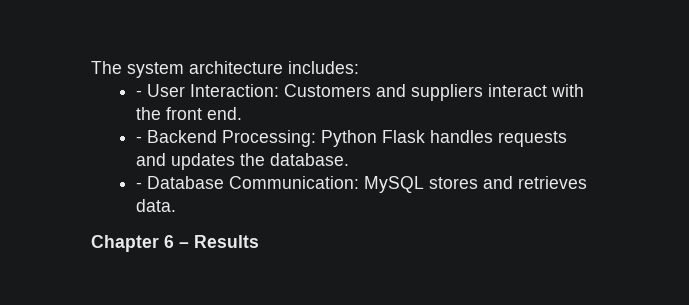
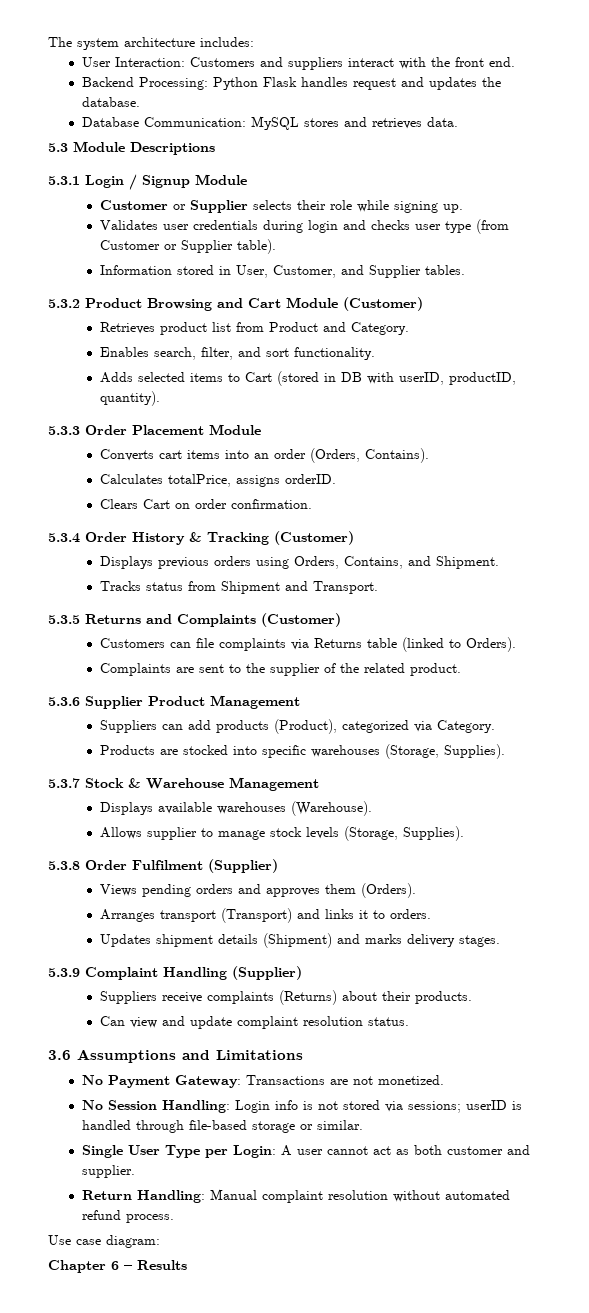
- - User Interaction: Customers and suppliers interact with the front end.
+ User Interaction: Customers and suppliers interact with the front end.
- - Backend Processing: Python Flask handles requests and updates the database.
+ Backend Processing: Python Flask handles request and updates the database.
- - Database Communication: MySQL stores and retrieves data.
+ Database Communication: MySQL stores and retrieves data.
+ 5.3 Module Descriptions
+ 5.3.1 Login / Signup Module
+ Customer or Supplier selects their role while signing up.
+ Validates user credentials during login and checks user type (from Customer or Supplier table).
+ Information stored in User, Customer, and Supplier tables.
+ 5.3.2 Product Browsing and Cart Module (Customer)
+ Retrieves product list from Product and Category.
+ Enables search, filter, and sort functionality.
+ Adds selected items to Cart (stored in DB with userID, productID, quantity).
+ 5.3.3 Order Placement Module
+ Converts cart items into an order (Orders, Contains).
+ Calculates totalPrice, assigns orderID.
+ Clears Cart on order confirmation.
+ 5.3.4 Order History & Tracking (Customer)
+ Displays previous orders using Orders, Contains, and Shipment.
+ Tracks status from Shipment and Transport.
+ 5.3.5 Returns and Complaints (Customer)
+ Customers can file complaints via Returns table (linked to Orders).
+ Complaints are sent to the supplier of the related product.
+ 5.3.6 Supplier Product Management
+ Suppliers can add products (Product), categorized via Category.
+ Products are stocked into specific warehouses (Storage, Supplies).
+ 5.3.7 Stock & Warehouse Management
+ Displays available warehouses (Warehouse).
+ Allows supplier to manage stock levels (Storage, Supplies).
+ 5.3.8 Order Fulfilment (Supplier)
+ Views pending orders and approves them (Orders).
+ Arranges transport (Transport) and links it to orders.
+ Updates shipment details (Shipment) and marks delivery stages.
+ 5.3.9 Complaint Handling (Supplier)
+ Suppliers receive complaints (Returns) about their products.
+ Can view and update complaint resolution status.
+ 3.6 Assumptions and Limitations
+ No Payment Gateway: Transactions are not monetized.
+ No Session Handling: Login info is not stored via sessions; userID is handled through file-based storage or similar.
+ Single User Type per Login: A user cannot act as both customer and supplier.
+ Return Handling: Manual complaint resolution without automated refund process.
+ Use case diagram:

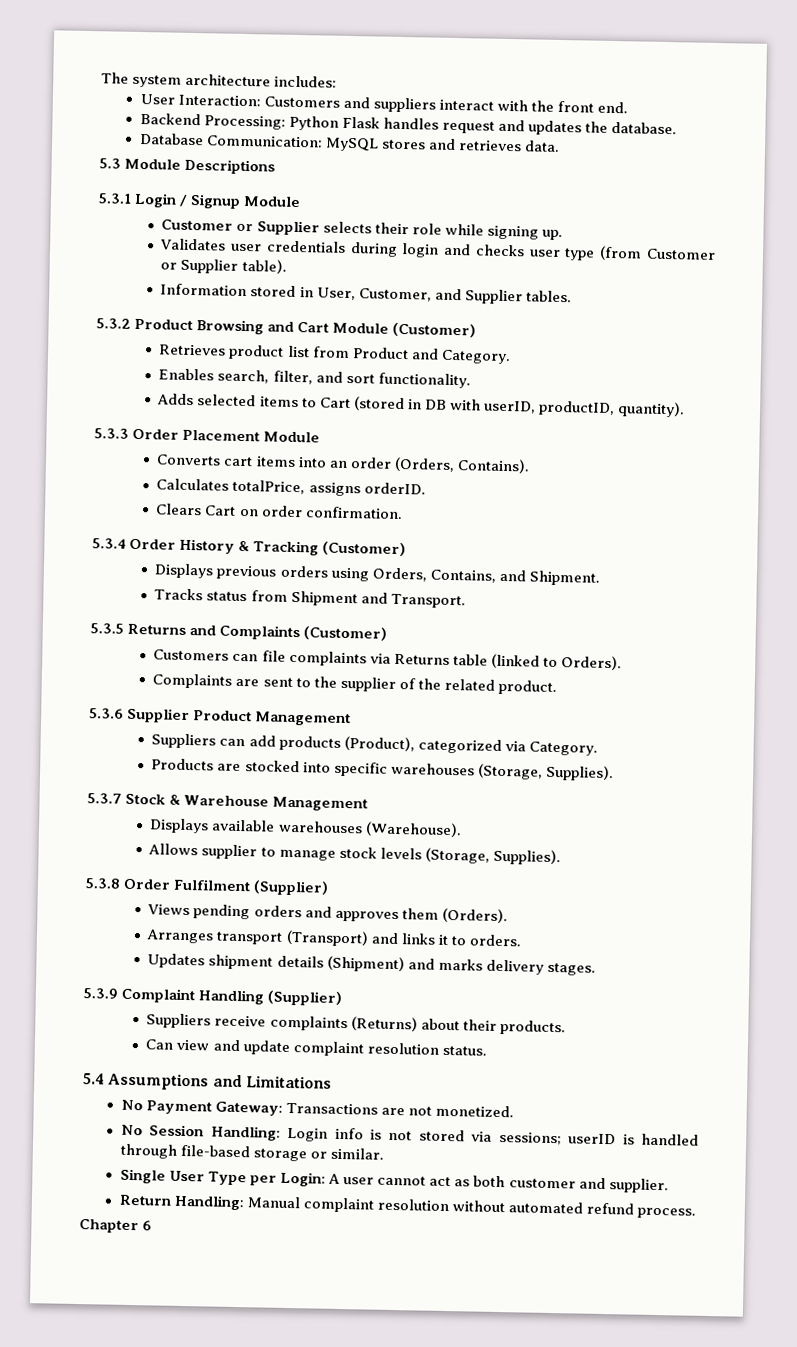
- 3.6 Assumptions and Limitations
+ 5.4 Assumptions and Limitations
- Use case diagram:
- Chapter 6 – Results
+ Chapter 6

